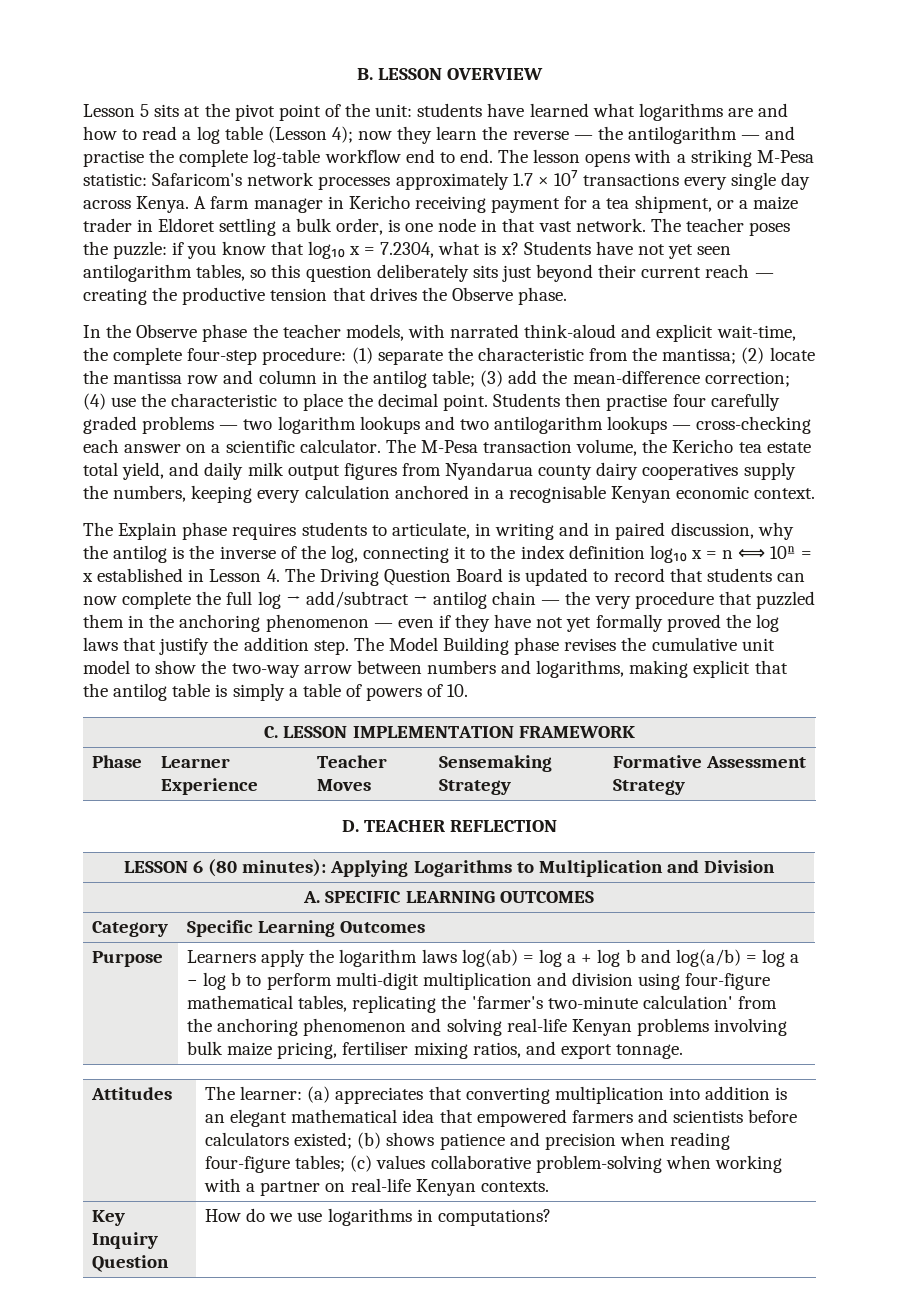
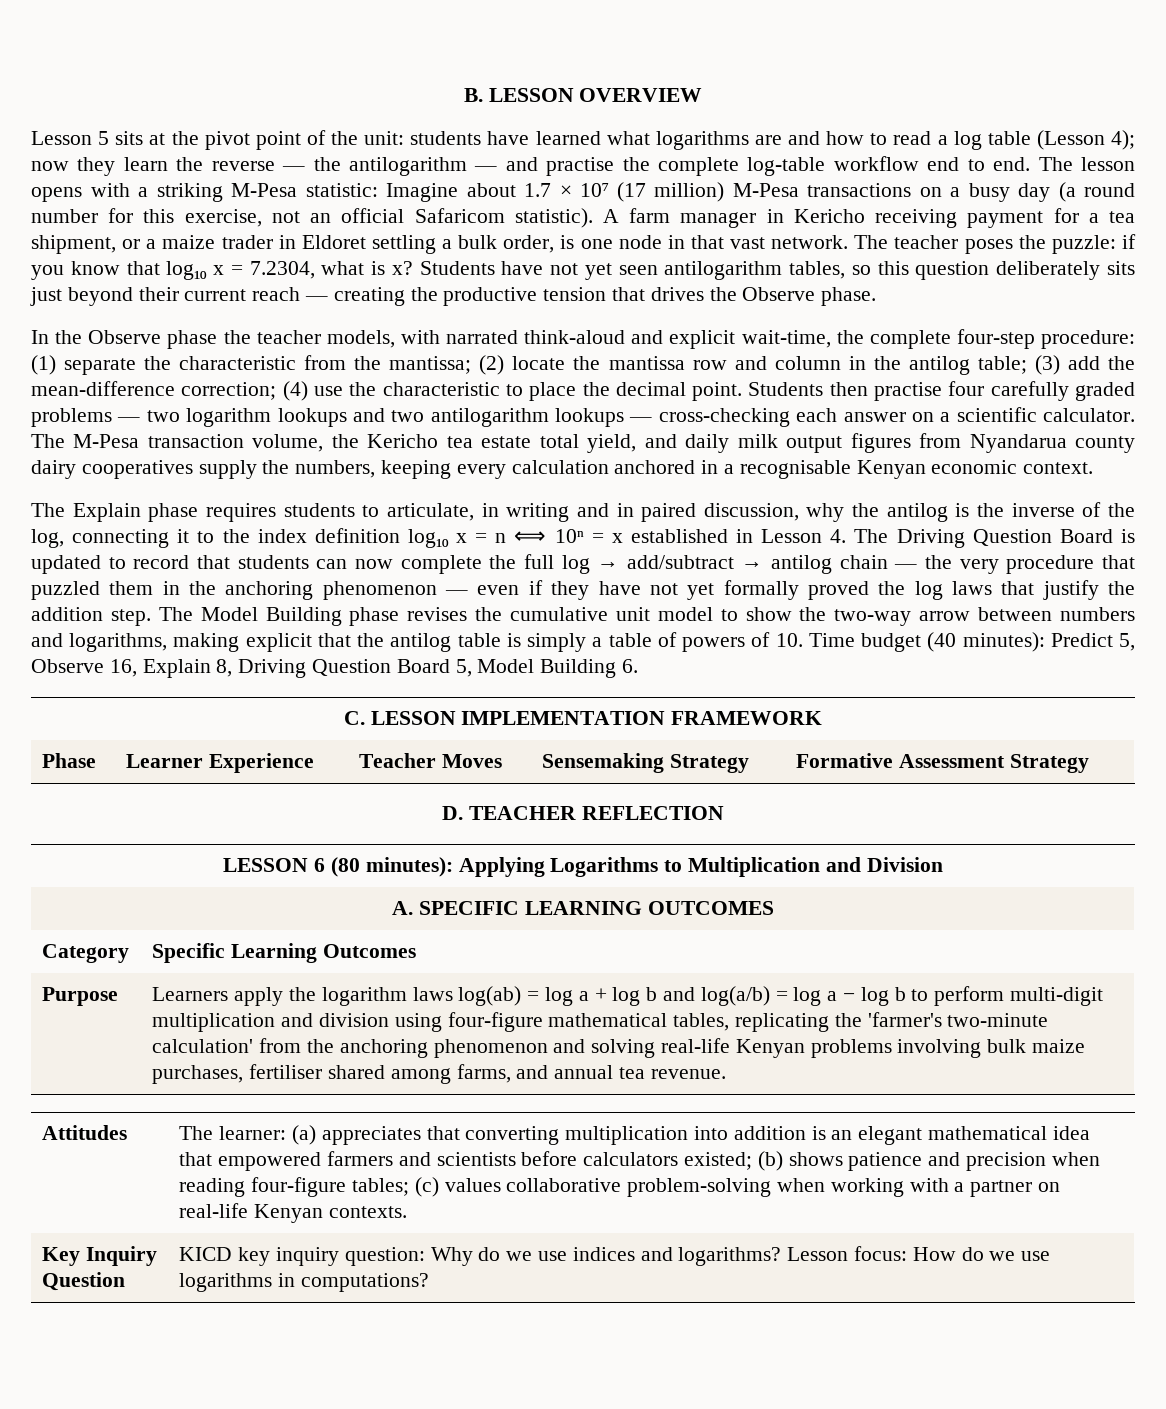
- The lesson opens with a striking M-Pesa statistic: Safaricom's network processes approximately 1.7 × 10⁷ transactions every single day across Kenya.
+ The lesson opens with a striking M-Pesa statistic: Imagine about 1.7 × 10⁷ (17 million) M-Pesa transactions on a busy day (a round number for this exercise, not an official Safaricom statistic).
- The Model Building phase revises the cumulative unit model to show the two-way arrow between numbers and logarithms, making explicit that the antilog table is simply a table of powers of 10.
+ The Model Building phase revises the cumulative unit model to show the two-way arrow between numbers and logarithms, making explicit that the antilog table is simply a table of powers of 10. Time budget (40 minutes): Predict 5, Observe 16, Explain 8, Driving Question Board 5, Model Building 6.
- Learners apply the logarithm laws log(ab) = log a + log b and log(a/b) = log a − log b to perform multi-digit multiplication and division using four-figure mathematical tables, replicating the 'farmer's two-minute calculation' from the anchoring phenomenon and solving real-life Kenyan problems involving bulk maize pricing, fertiliser mixing ratios, and export tonnage.
+ Learners apply the logarithm laws log(ab) = log a + log b and log(a/b) = log a − log b to perform multi-digit multiplication and division using four-figure mathematical tables, replicating the 'farmer's two-minute calculation' from the anchoring phenomenon and solving real-life Kenyan problems involving bulk maize purchases, fertiliser shared among farms, and annual tea revenue.
- Key Inquiry Question | How do we use logarithms in computations?
+ Key Inquiry Question | KICD key inquiry question: Why do we use indices and logarithms? Lesson focus: How do we use logarithms in computations?

